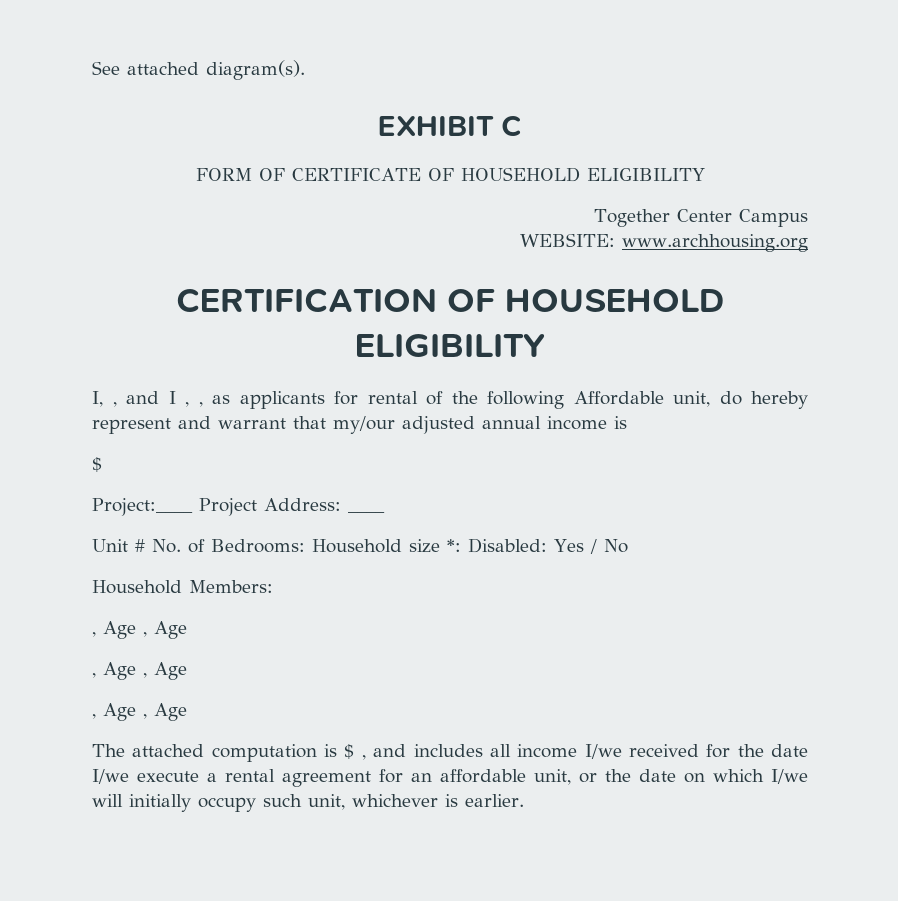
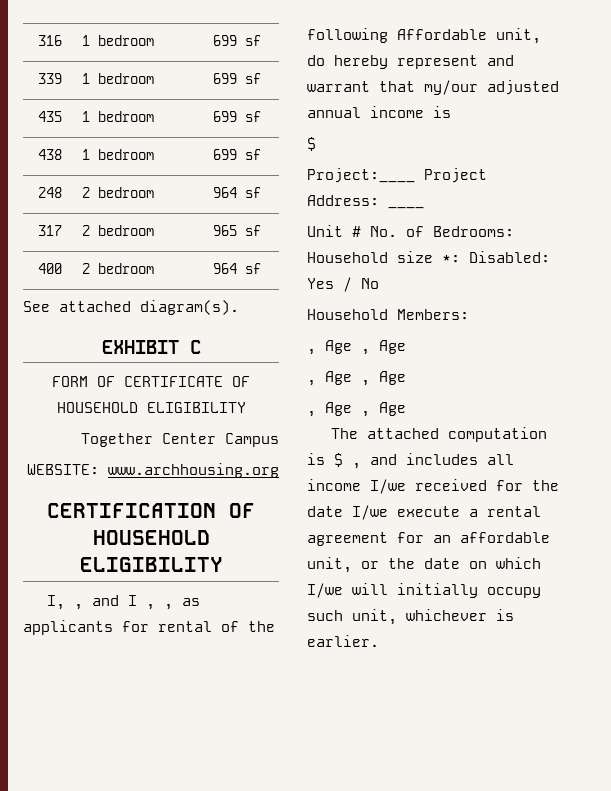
+ 316 | 1 bedroom | 699 sf
+ 339 | 1 bedroom | 699 sf
+ 435 | 1 bedroom | 699 sf
+ 438 | 1 bedroom | 699 sf
+ 248 | 2 bedroom | 964 sf
+ 317 | 2 bedroom | 965 sf
+ 400 | 2 bedroom | 964 sf

